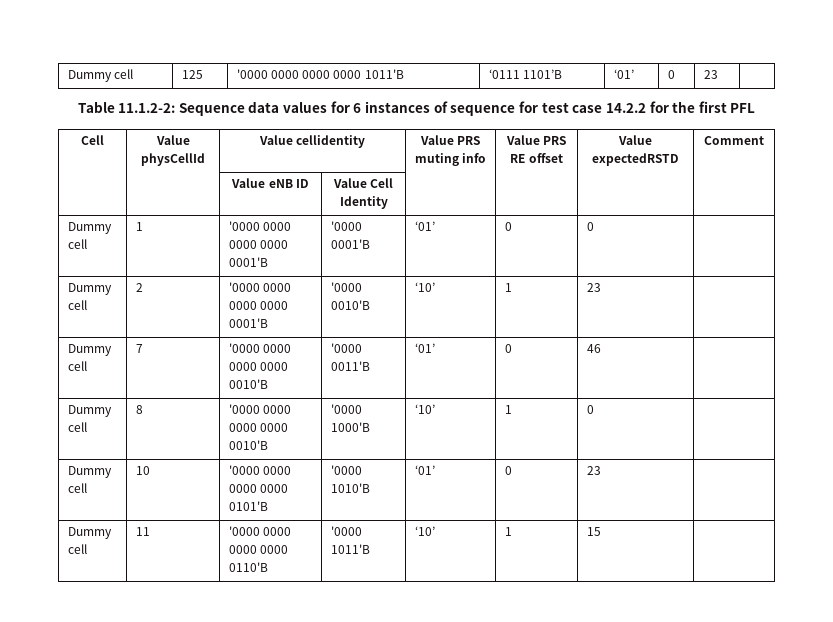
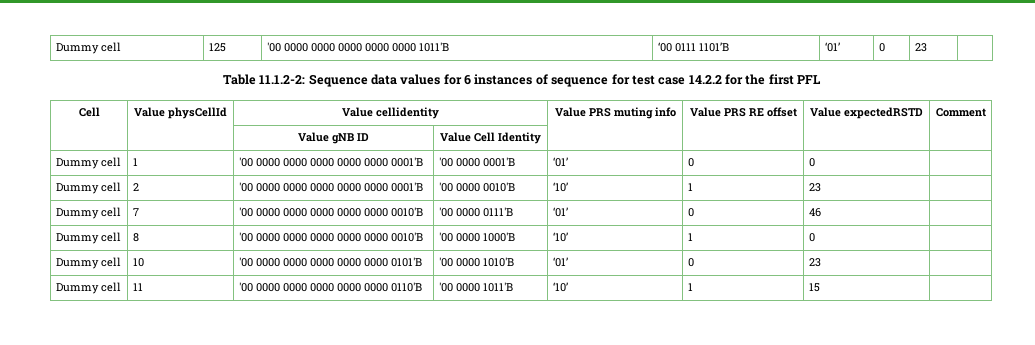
- Dummy cell | 125 | '0000 0000 0000 0000 1011'B | ‘0111 1101’B | ‘01’ | 0 | 23 |
+ Dummy cell | 125 | '00 0000 0000 0000 0000 0000 1011'B | ‘00 0111 1101’B | ‘01’ | 0 | 23 |
- | | Value eNB ID | Value Cell Identity | | | |
+ | | Value gNB ID | Value Cell Identity | | | |
- Dummy cell | 1 | '0000 0000 0000 0000 0001'B | '0000 0001'B | ‘01’ | 0 | 0 |
+ Dummy cell | 1 | '00 0000 0000 0000 0000 0000 0001'B | '00 0000 0001'B | ‘01’ | 0 | 0 |
- Dummy cell | 2 | '0000 0000 0000 0000 0001'B | '0000 0010'B | ‘10’ | 1 | 23 |
+ Dummy cell | 2 | '00 0000 0000 0000 0000 0000 0001'B | '00 0000 0010'B | ‘10’ | 1 | 23 |
- Dummy cell | 7 | '0000 0000 0000 0000 0010'B | '0000 0011'B | ‘01’ | 0 | 46 |
+ Dummy cell | 7 | '00 0000 0000 0000 0000 0000 0010'B | '00 0000 0111'B | ‘01’ | 0 | 46 |
- Dummy cell | 8 | '0000 0000 0000 0000 0010'B | '0000 1000'B | ‘10’ | 1 | 0 |
+ Dummy cell | 8 | '00 0000 0000 0000 0000 0000 0010'B | '00 0000 1000'B | ‘10’ | 1 | 0 |
- Dummy cell | 10 | '0000 0000 0000 0000 0101'B | '0000 1010'B | ‘01’ | 0 | 23 |
+ Dummy cell | 10 | '00 0000 0000 0000 0000 0000 0101'B | '00 0000 1010'B | ‘01’ | 0 | 23 |
- Dummy cell | 11 | '0000 0000 0000 0000 0110'B | '0000 1011'B | ‘10’ | 1 | 15 |
+ Dummy cell | 11 | '00 0000 0000 0000 0000 0000 0110'B | '00 0000 1011'B | ‘10’ | 1 | 15 |

